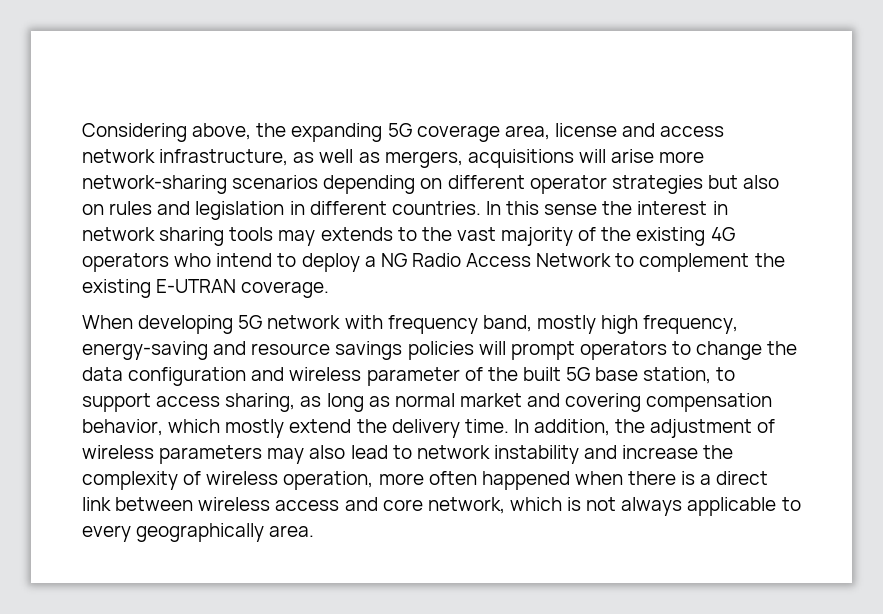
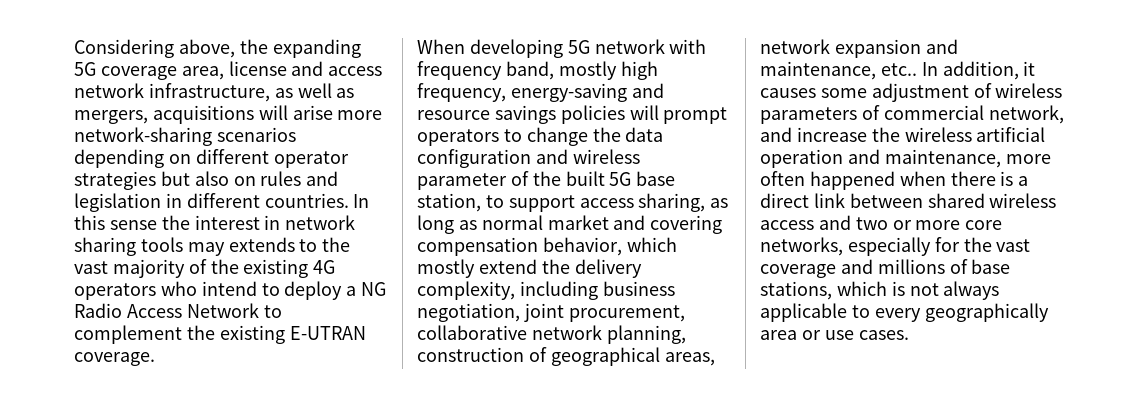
- When developing 5G network with frequency band, mostly high frequency, energy-saving and resource savings policies will prompt operators to change the data configuration and wireless parameter of the built 5G base station, to support access sharing, as long as normal market and covering compensation behavior, which mostly extend the delivery time. In addition, the adjustment of wireless parameters may also lead to network instability and increase the complexity of wireless operation, more often happened when there is a direct link between wireless access and core network, which is not always applicable to every geographically area.
+ When developing 5G network with frequency band, mostly high frequency, energy-saving and resource savings policies will prompt operators to change the data configuration and wireless parameter of the built 5G base station, to support access sharing, as long as normal market and covering compensation behavior, which mostly extend the delivery complexity, including business negotiation, joint procurement, collaborative network planning, construction of geographical areas, network expansion and maintenance, etc.. In addition, it causes some adjustment of wireless parameters of commercial network, and increase the wireless artificial operation and maintenance, more often happened when there is a direct link between shared wireless access and two or more core networks, especially for the vast coverage and millions of base stations, which is not always applicable to every geographically area or use cases.

